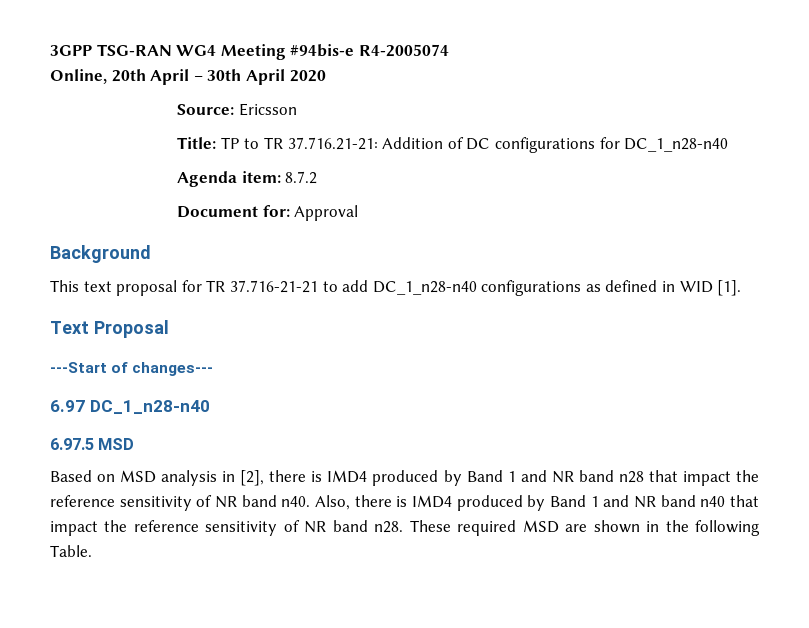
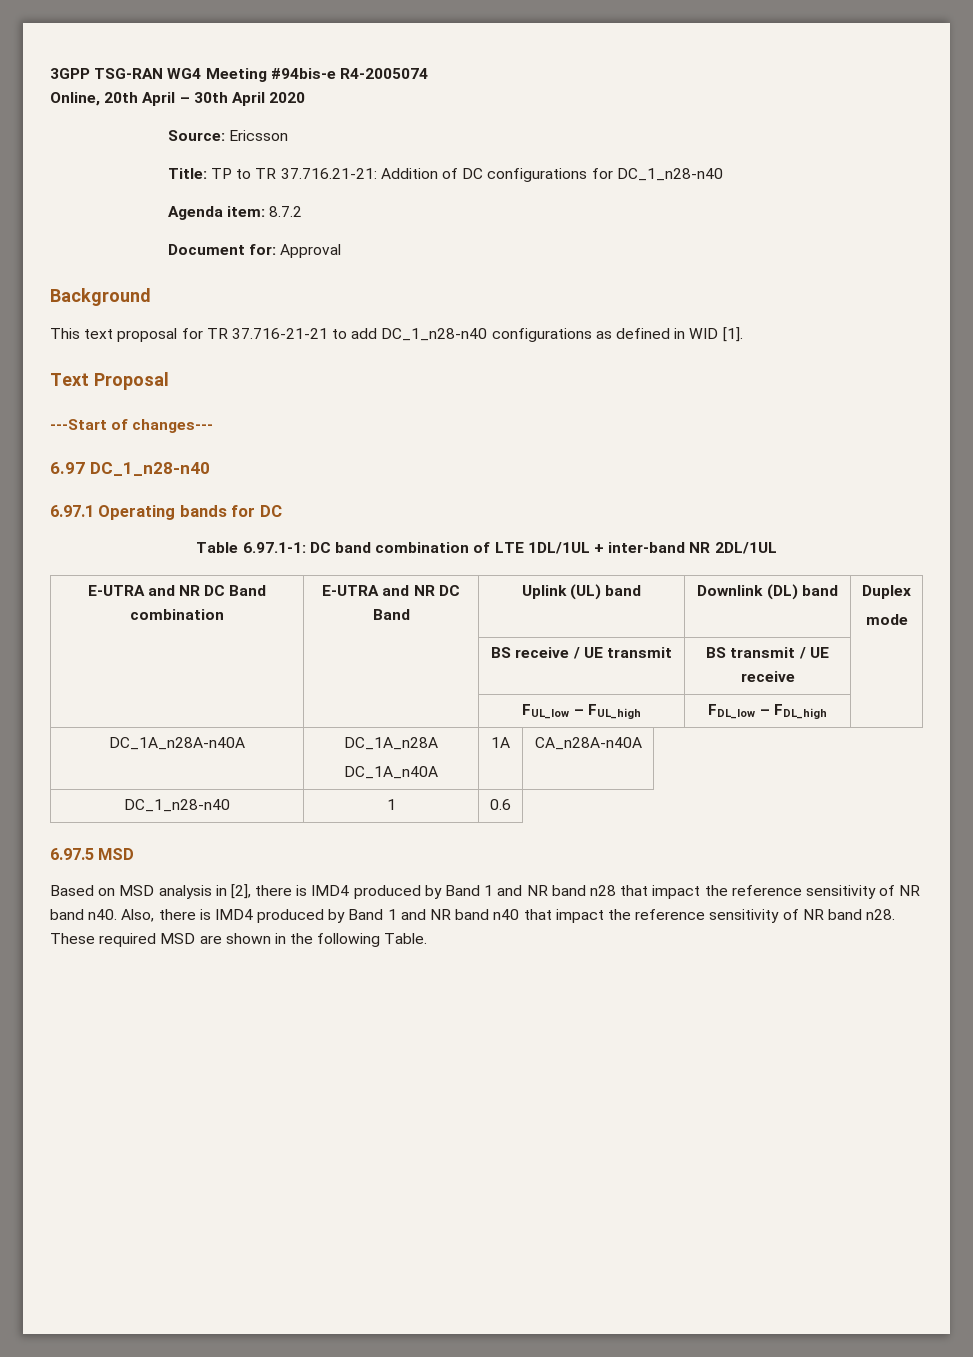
+ 6.97.1 Operating bands for DC
+ Table 6.97.1-1: DC band combination of LTE 1DL/1UL + inter-band NR 2DL/1UL
+ E-UTRA and NR DC Band combination | E-UTRA and NR DC Band | Uplink (UL) band | Downlink (DL) band | Duplex
+ mode
+ | | BS receive / UE transmit | BS transmit / UE receive |
+ | | FUL_low – FUL_high | FDL_low – FDL_high |
+ DC_1A_n28A-n40A | DC_1A_n28A
+ DC_1A_n40A | 1A | CA_n28A-n40A
+ DC_1_n28-n40 | 1 | 0.6

